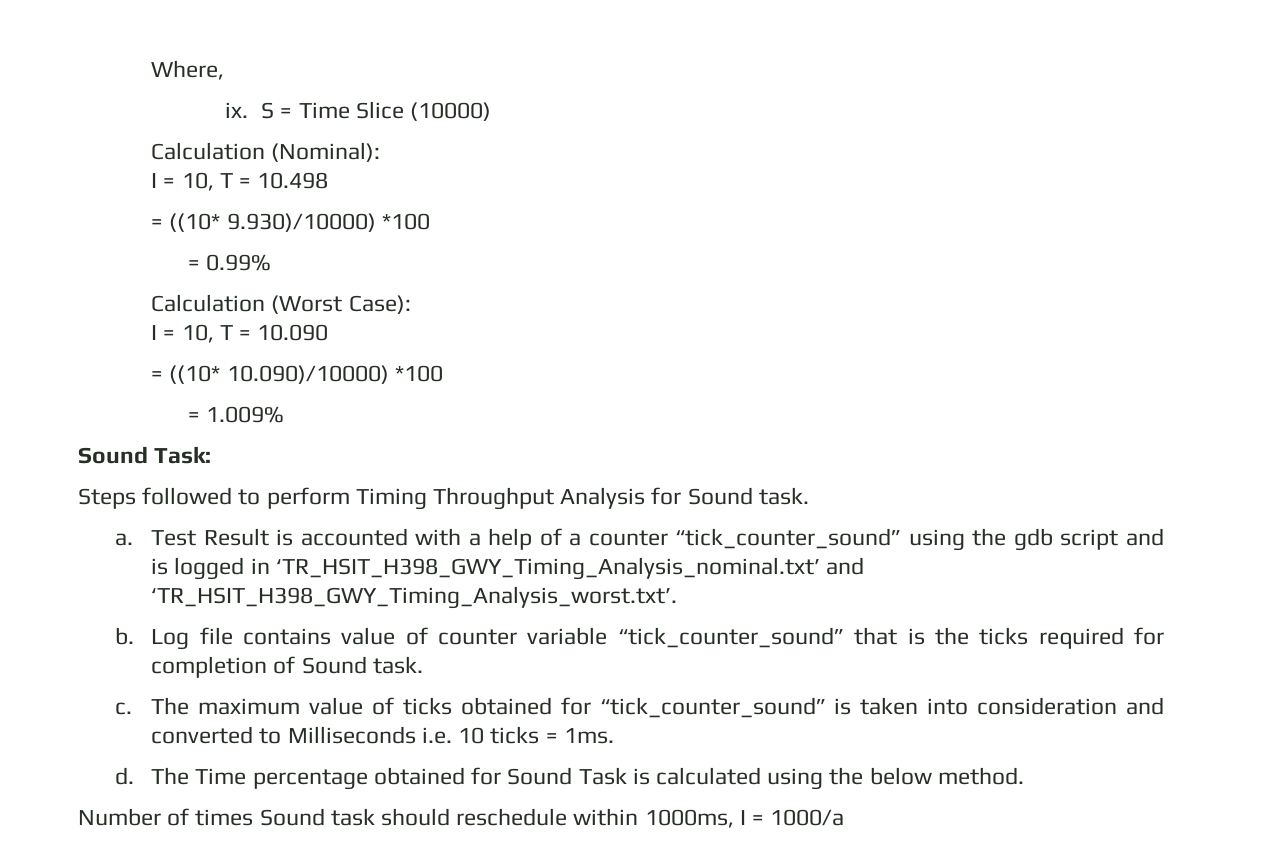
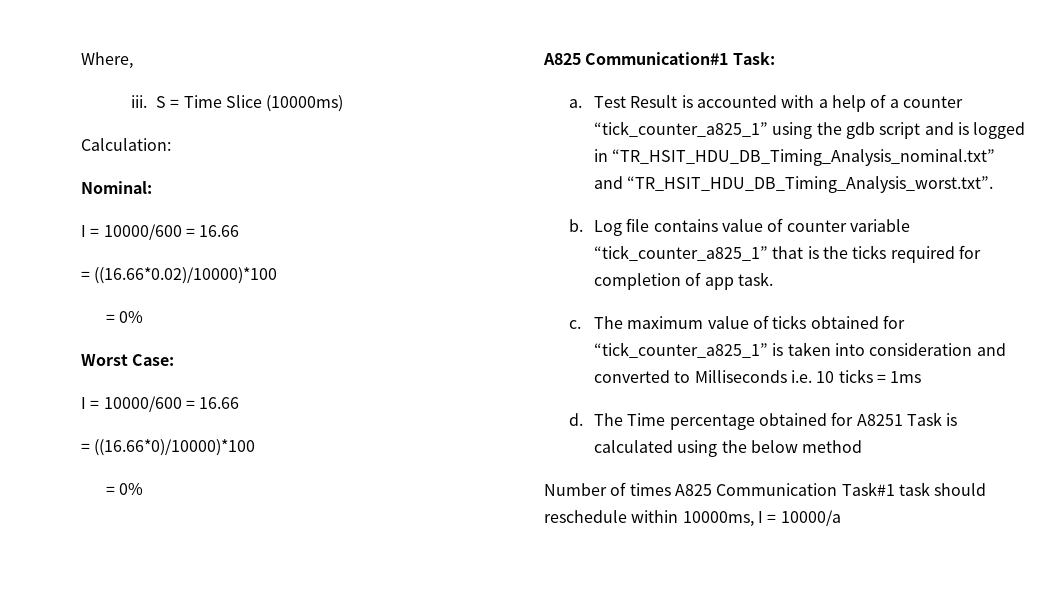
- ix.
+ iii.
- S = Time Slice (10000)
- Calculation (Nominal):
- I = 10, T = 10.498
- = ((10* 9.930)/10000) *100
- = 0.99%
- Calculation (Worst Case):
- I = 10, T = 10.090
- = ((10* 10.090)/10000) *100
- = 1.009%
- Sound Task:
- Steps followed to perform Timing Throughput Analysis for Sound task.
+ S = Time Slice (10000ms)
+ Calculation:
+ Nominal:
+ I = 10000/600 = 16.66
+ = ((16.66*0.02)/10000)*100
+ = 0%
+ Worst Case:
+ I = 10000/600 = 16.66
+ = ((16.66*0)/10000)*100
+ = 0%
+ A825 Communication#1 Task:
- Test Result is accounted with a help of a counter “tick_counter_sound” using the gdb script and is logged in ‘TR_HSIT_H398_GWY_Timing_Analysis_nominal.txt’ and ‘TR_HSIT_H398_GWY_Timing_Analysis_worst.txt’.
+ Test Result is accounted with a help of a counter “tick_counter_a825_1” using the gdb script and is logged in “TR_HSIT_HDU_DB_Timing_Analysis_nominal.txt” and “TR_HSIT_HDU_DB_Timing_Analysis_worst.txt”.
- Log file contains value of counter variable “tick_counter_sound” that is the ticks required for completion of Sound task.
+ Log file contains value of counter variable “tick_counter_a825_1” that is the ticks required for completion of app task.
- The maximum value of ticks obtained for “tick_counter_sound” is taken into consideration and converted to Milliseconds i.e. 10 ticks = 1ms.
+ The maximum value of ticks obtained for “tick_counter_a825_1” is taken into consideration and converted to Milliseconds i.e. 10 ticks = 1ms
- The Time percentage obtained for Sound Task is calculated using the below method.
+ The Time percentage obtained for A8251 Task is calculated using the below method
- Number of times Sound task should reschedule within 1000ms, I = 1000/a
+ Number of times A825 Communication Task#1 task should reschedule within 10000ms, I = 10000/a

